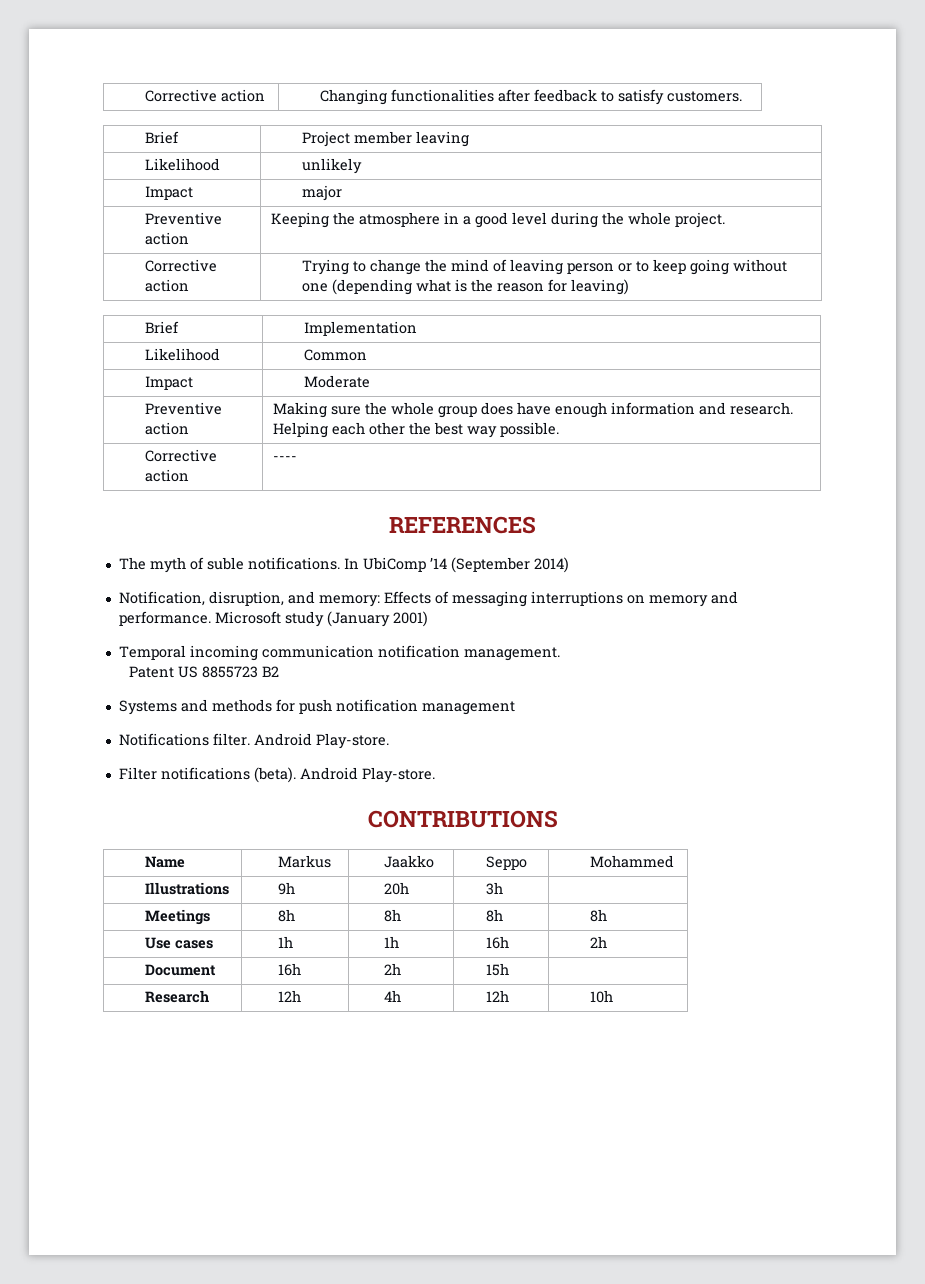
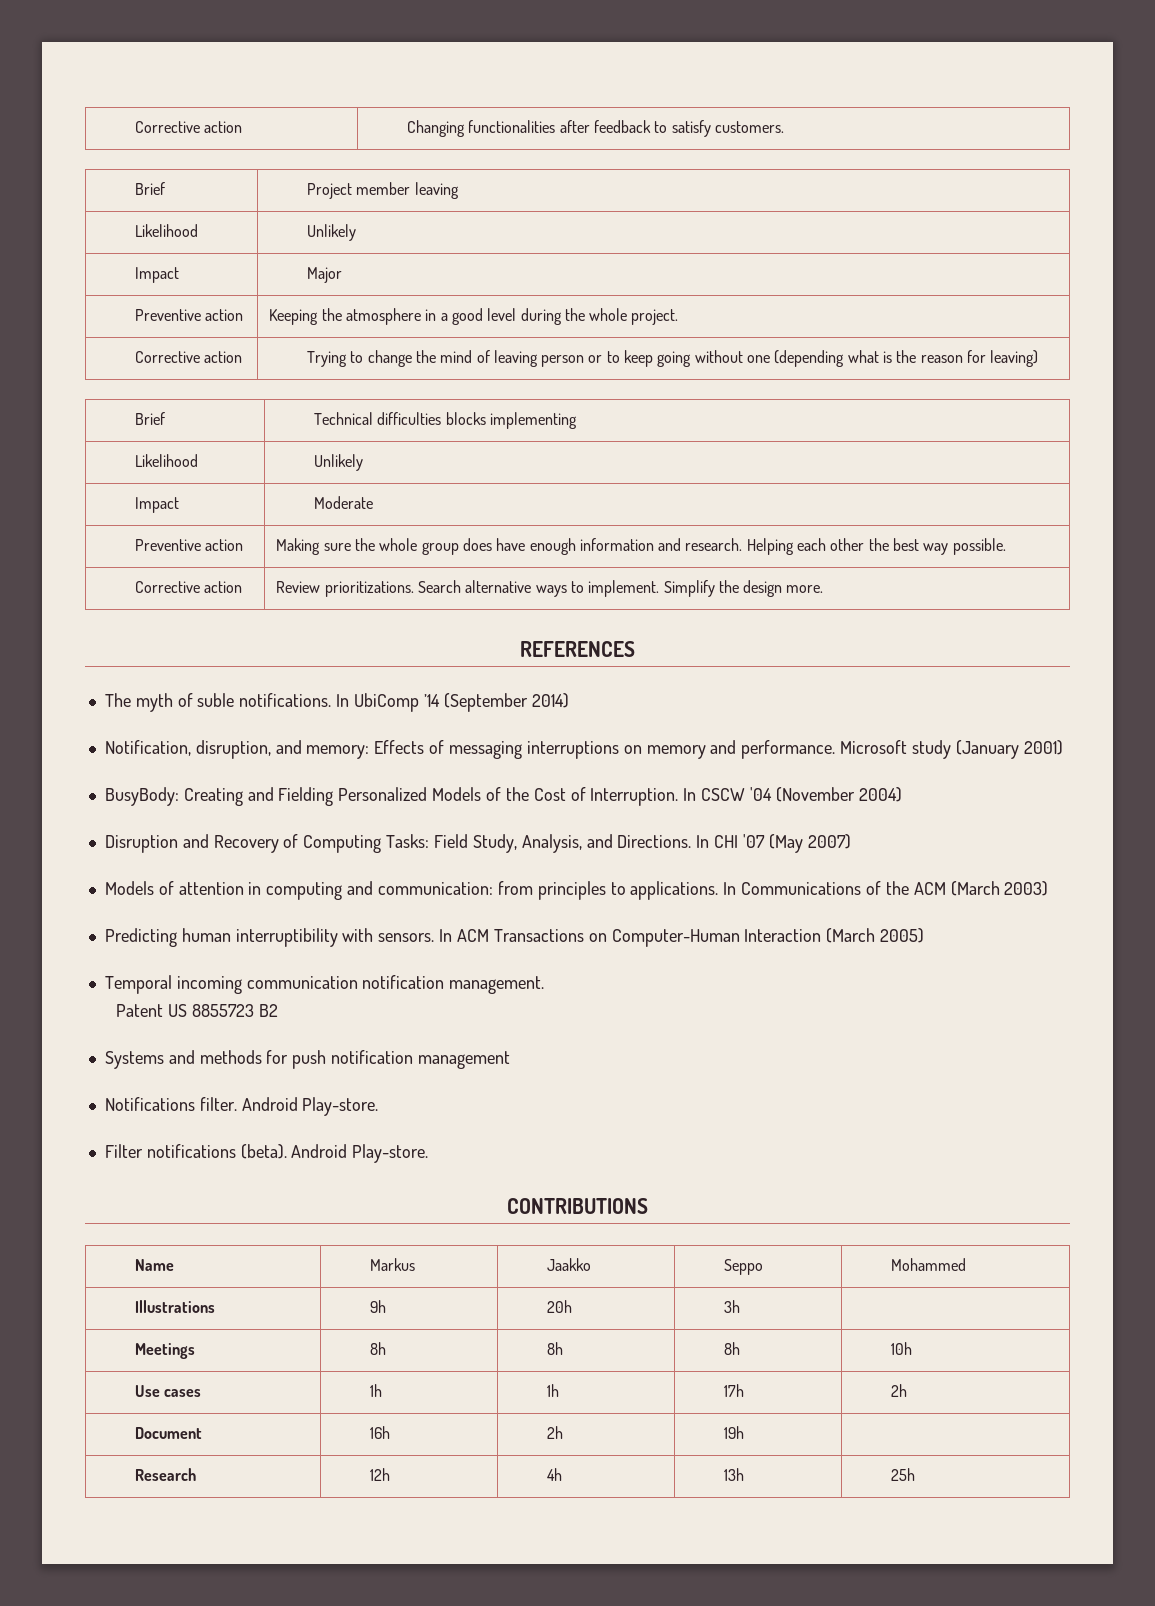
  Brief | Project member leaving
- Likelihood | unlikely
- Impact | major
+ Likelihood | Unlikely
+ Impact | Major
- Brief | Implementation
- Likelihood | Common
+ Brief | Technical difficulties blocks implementing
+ Likelihood | Unlikely
- Corrective action | ----
+ Corrective action | Review prioritizations. Search alternative ways to implement. Simplify the design more.
+ BusyBody: Creating and Fielding Personalized Models of the Cost of Interruption. In CSCW '04 (November 2004)
+ Disruption and Recovery of Computing Tasks: Field Study, Analysis, and Directions. In CHI '07 (May 2007)
+ Models of attention in computing and communication: from principles to applications. In Communications of the ACM (March 2003)
+ Predicting human interruptibility with sensors. In ACM Transactions on Computer-Human Interaction (March 2005)
- Meetings | 8h | 8h | 8h | 8h
+ Meetings | 8h | 8h | 8h | 10h
- Use cases | 1h | 1h | 16h | 2h
+ Use cases | 1h | 1h | 17h | 2h
- Document | 16h | 2h | 15h |
+ Document | 16h | 2h | 19h |
- Research | 12h | 4h | 12h | 10h
+ Research | 12h | 4h | 13h | 25h

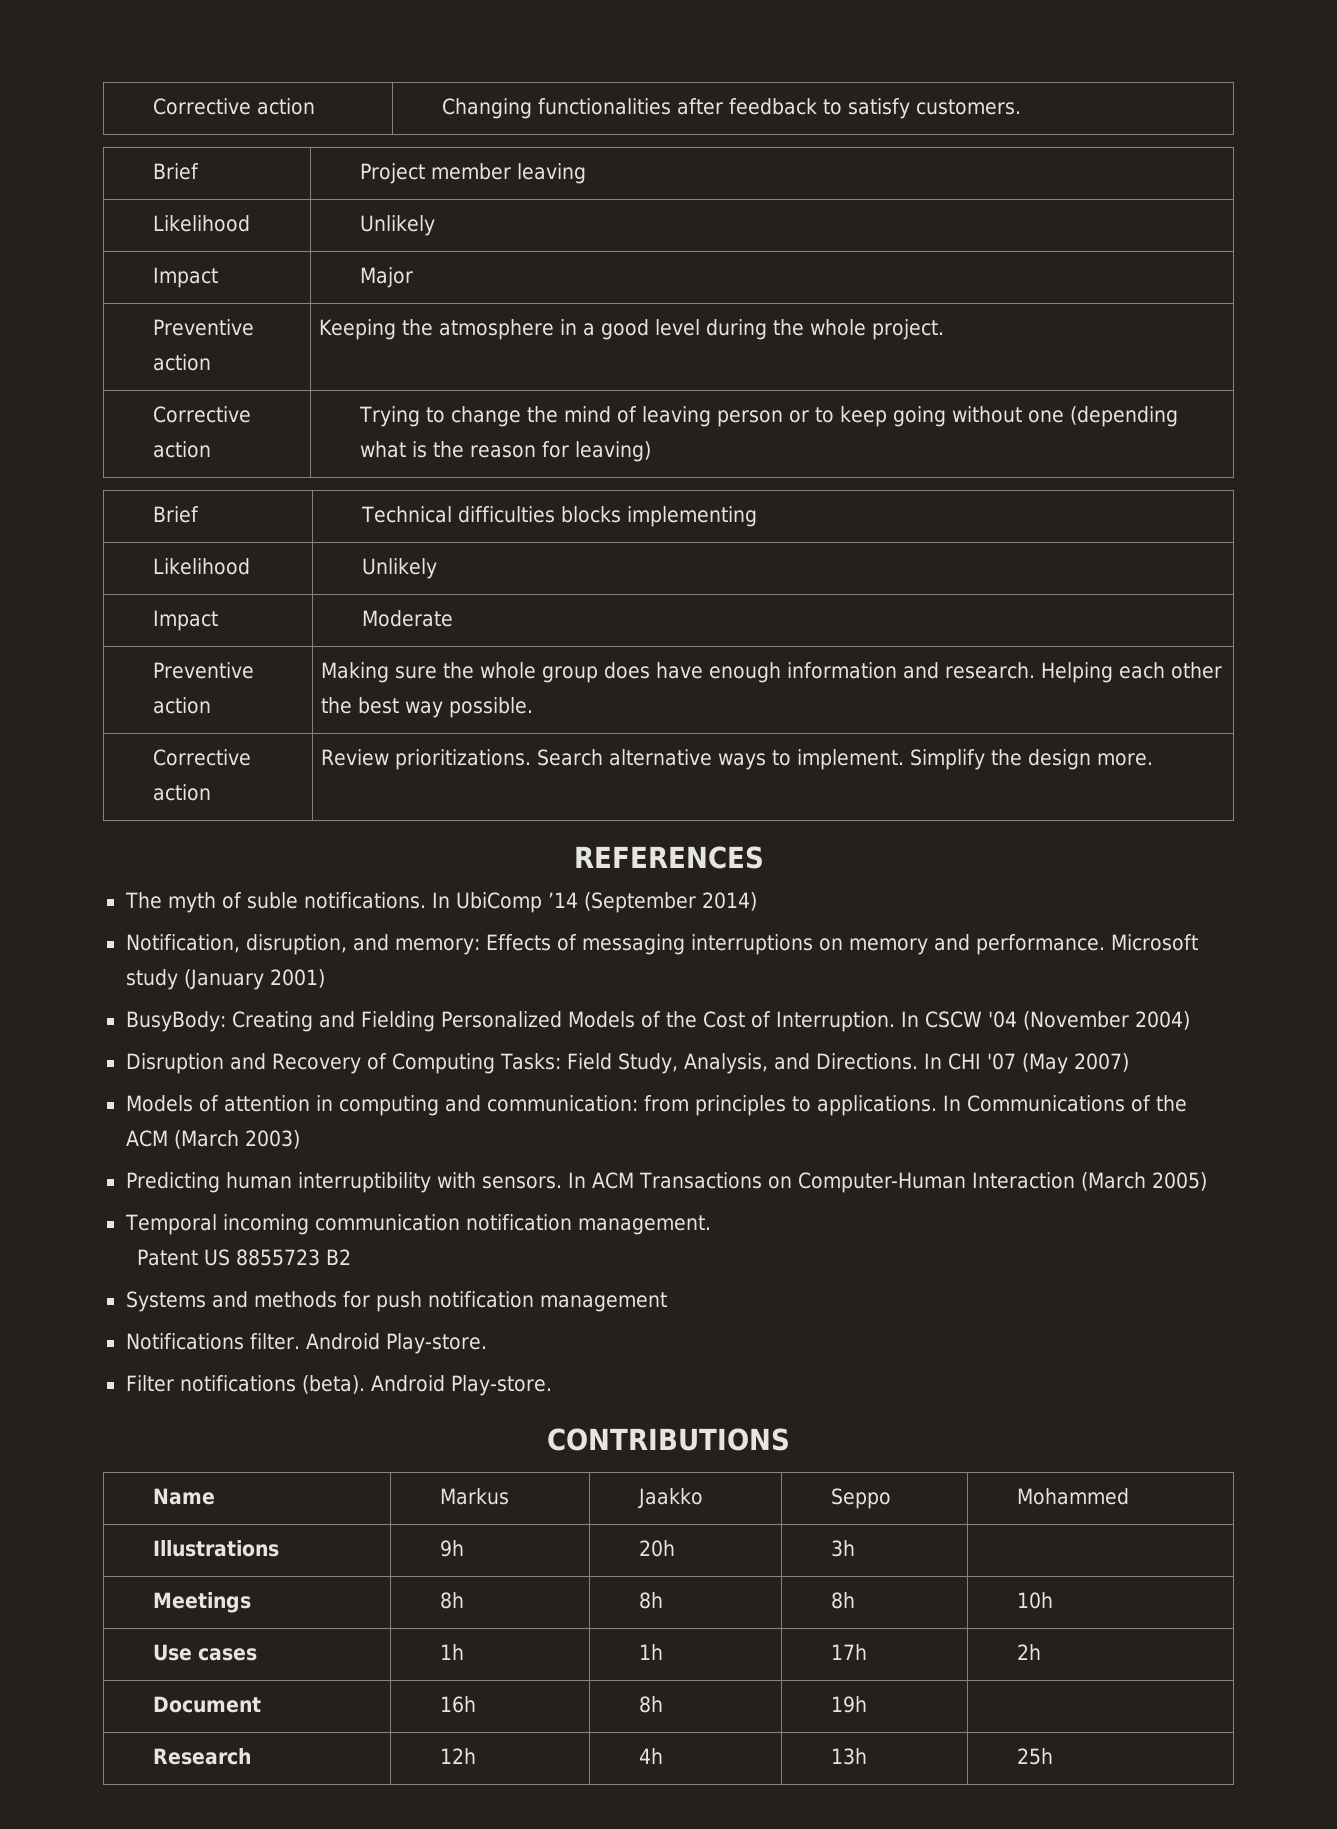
- Document | 16h | 2h | 19h |
+ Document | 16h | 8h | 19h |

